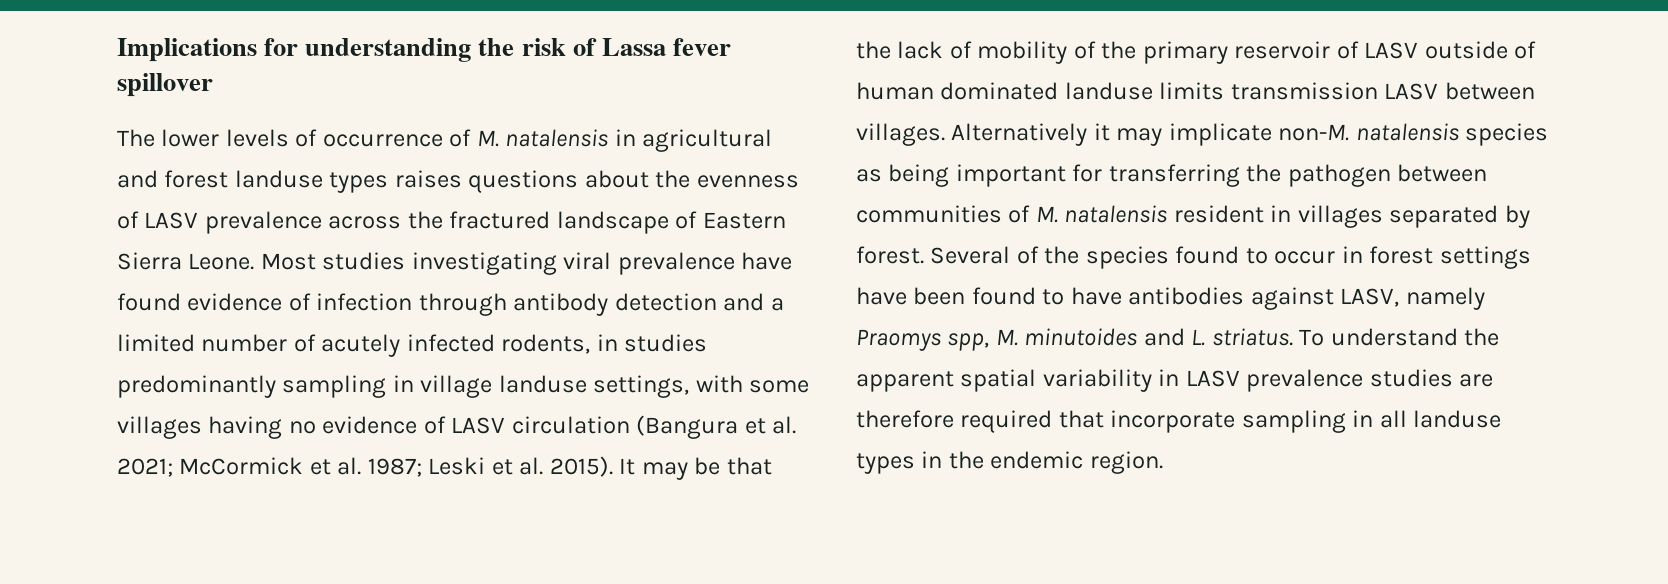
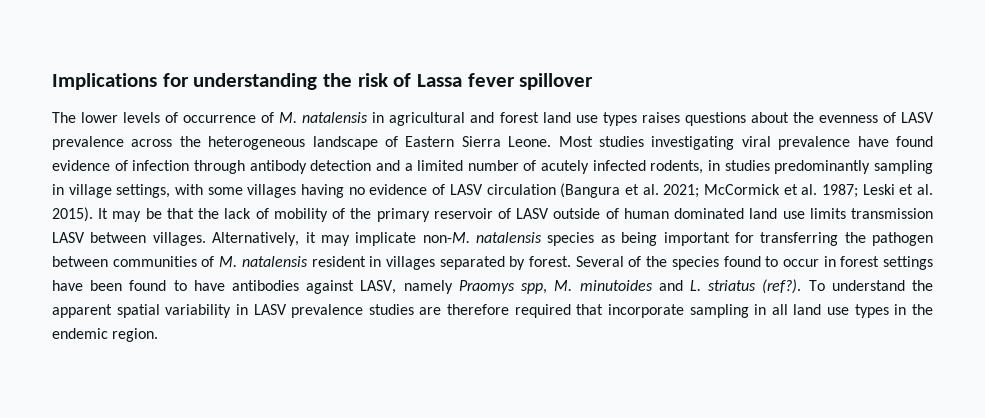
- The lower levels of occurrence of M. natalensis in agricultural and forest landuse types raises questions about the evenness of LASV prevalence across the fractured landscape of Eastern Sierra Leone.
+ The lower levels of occurrence of M. natalensis in agricultural and forest land use types raises questions about the evenness of LASV prevalence across the heterogeneous landscape of Eastern Sierra Leone.
- Most studies investigating viral prevalence have found evidence of infection through antibody detection and a limited number of acutely infected rodents, in studies predominantly sampling in village landuse settings, with some villages having no evidence of LASV circulation (Bangura et al. 2021; McCormick et al. 1987; Leski et al. 2015).
+ Most studies investigating viral prevalence have found evidence of infection through antibody detection and a limited number of acutely infected rodents, in studies predominantly sampling in village settings, with some villages having no evidence of LASV circulation (Bangura et al. 2021; McCormick et al. 1987; Leski et al. 2015).
- It may be that the lack of mobility of the primary reservoir of LASV outside of human dominated landuse limits transmission LASV between villages.
+ It may be that the lack of mobility of the primary reservoir of LASV outside of human dominated land use limits transmission LASV between villages.
- Alternatively it may implicate non-M. natalensis species as being important for transferring the pathogen between communities of M. natalensis resident in villages separated by forest.
+ Alternatively, it may implicate non-M. natalensis species as being important for transferring the pathogen between communities of M. natalensis resident in villages separated by forest.
- Several of the species found to occur in forest settings have been found to have antibodies against LASV, namely Praomys spp, M. minutoides and L. striatus.
+ Several of the species found to occur in forest settings have been found to have antibodies against LASV, namely Praomys spp, M. minutoides and L. striatus (ref?).
- To understand the apparent spatial variability in LASV prevalence studies are therefore required that incorporate sampling in all landuse types in the endemic region.
+ To understand the apparent spatial variability in LASV prevalence studies are therefore required that incorporate sampling in all land use types in the endemic region.

